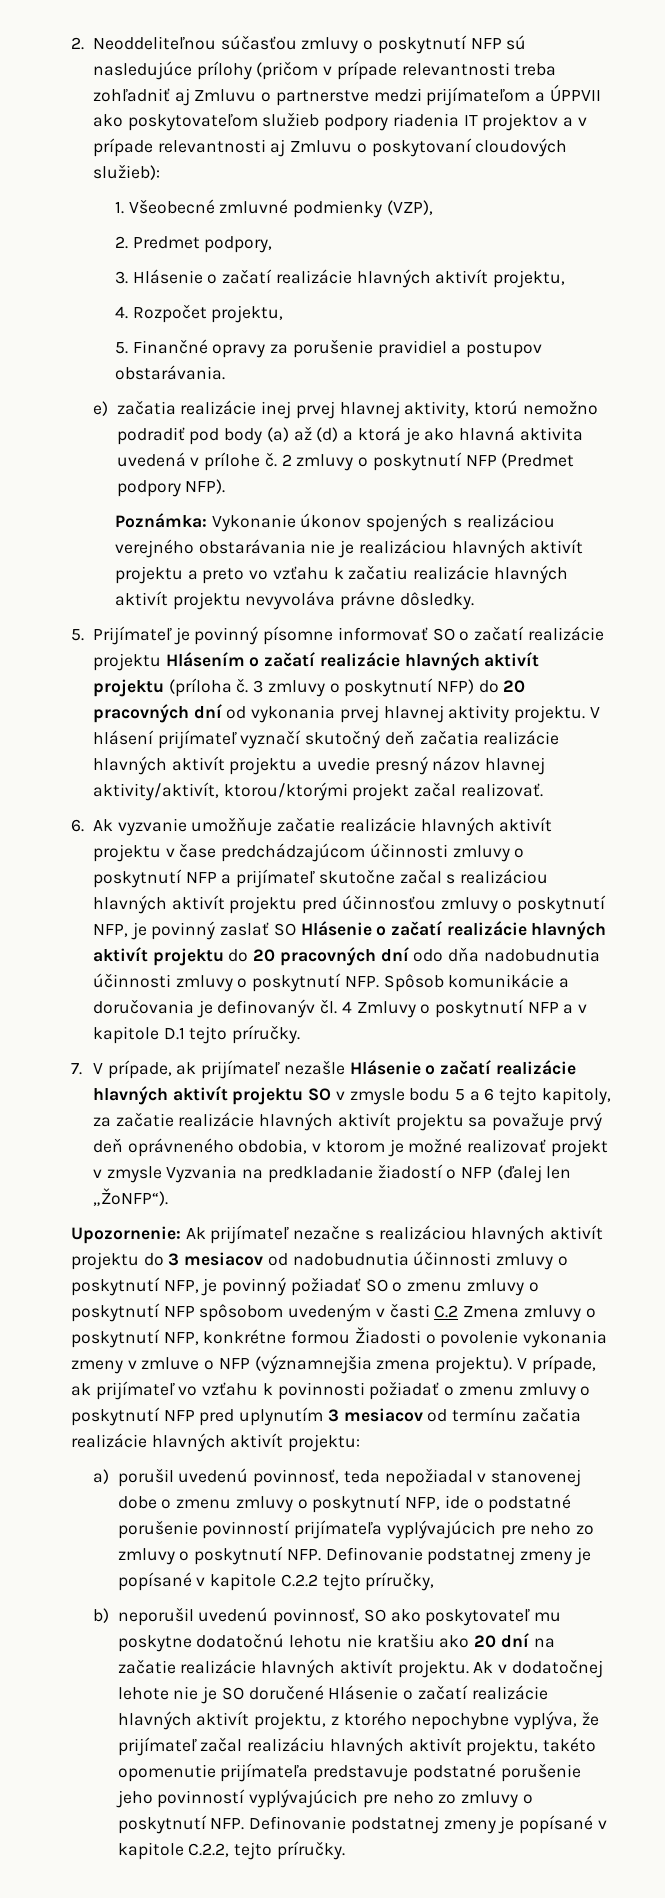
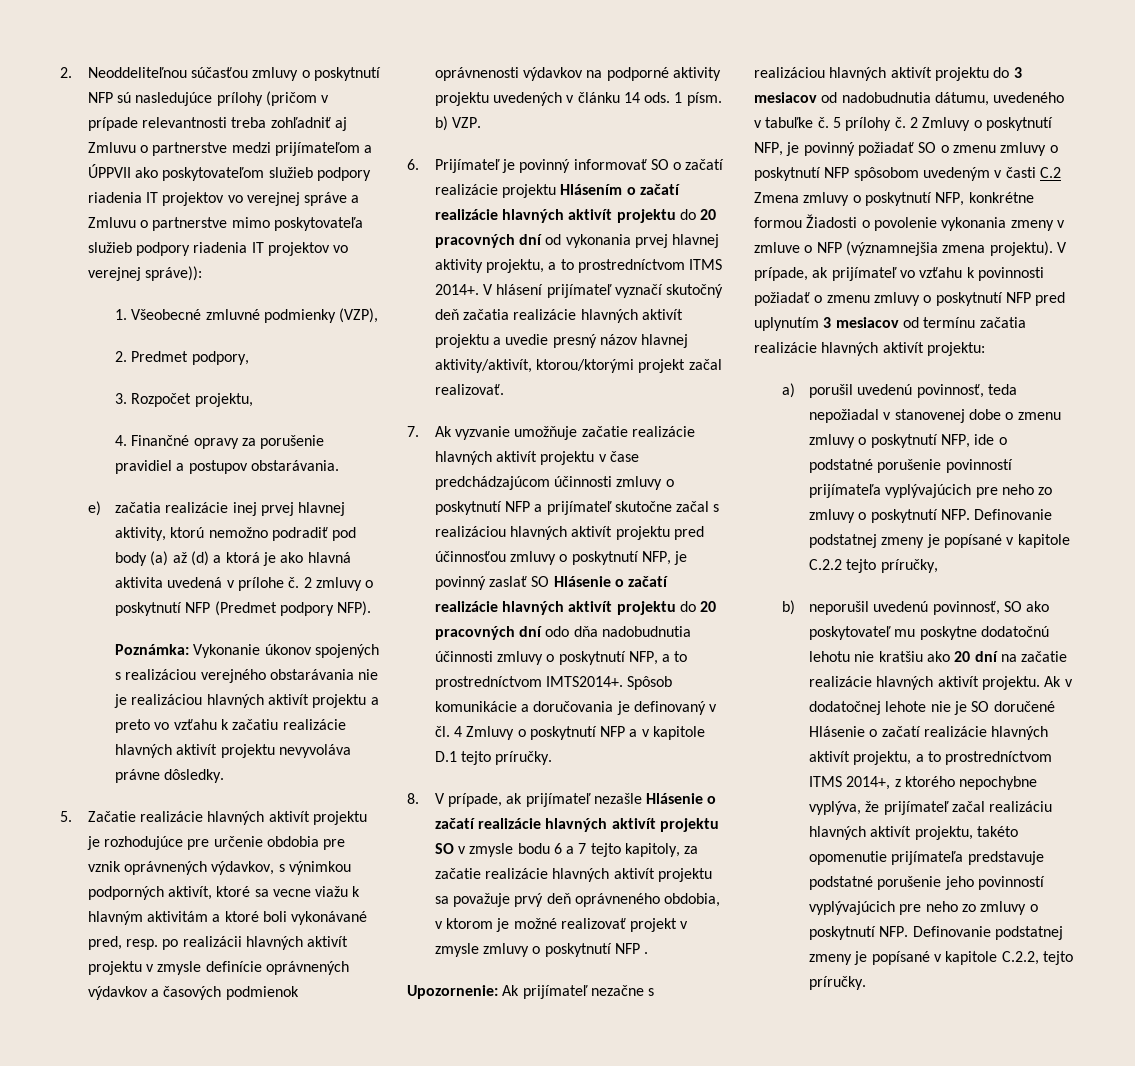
- 2. Neoddeliteľnou súčasťou zmluvy o poskytnutí NFP sú nasledujúce prílohy (pričom v prípade relevantnosti treba zohľadniť aj Zmluvu o partnerstve medzi prijímateľom a ÚPPVII ako poskytovateľom služieb podpory riadenia IT projektov a v prípade relevantnosti aj Zmluvu o poskytovaní cloudových služieb):
+ 2. Neoddeliteľnou súčasťou zmluvy o poskytnutí NFP sú nasledujúce prílohy (pričom v prípade relevantnosti treba zohľadniť aj Zmluvu o partnerstve medzi prijímateľom a ÚPPVII ako poskytovateľom služieb podpory riadenia IT projektov vo verejnej správe a Zmluvu o partnerstve mimo poskytovateľa služieb podpory riadenia IT projektov vo verejnej správe)):
- 3. Hlásenie o začatí realizácie hlavných aktivít projektu,
+ 3. Rozpočet projektu,
- 4. Rozpočet projektu,
- 5. Finančné opravy za porušenie pravidiel a postupov obstarávania.
+ 4. Finančné opravy za porušenie pravidiel a postupov obstarávania.
- 5. Prijímateľ je povinný písomne informovať SO o začatí realizácie projektu Hlásením o začatí realizácie hlavných aktivít projektu (príloha č. 3 zmluvy o poskytnutí NFP) do 20 pracovných dní od vykonania prvej hlavnej aktivity projektu.
+ 5. Začatie realizácie hlavných aktivít projektu je rozhodujúce pre určenie obdobia pre vznik oprávnených výdavkov, s výnimkou podporných aktivít, ktoré sa vecne viažu k hlavným aktivitám a ktoré boli vykonávané pred, resp. po realizácii hlavných aktivít projektu v zmysle definície oprávnených výdavkov a časových podmienok oprávnenosti výdavkov na podporné aktivity projektu uvedených v článku 14 ods. 1 písm. b) VZP.
+ 6. Prijímateľ je povinný informovať SO o začatí realizácie projektu Hlásením o začatí realizácie hlavných aktivít projektu do 20 pracovných dní od vykonania prvej hlavnej aktivity projektu, a to prostredníctvom ITMS 2014+.
- 6. Ak vyzvanie umožňuje začatie realizácie hlavných aktivít projektu v čase predchádzajúcom účinnosti zmluvy o poskytnutí NFP a prijímateľ skutočne začal s realizáciou hlavných aktivít projektu pred účinnosťou zmluvy o poskytnutí NFP, je povinný zaslať SO Hlásenie o začatí realizácie hlavných aktivít projektu do 20 pracovných dní odo dňa nadobudnutia účinnosti zmluvy o poskytnutí NFP. Spôsob komunikácie a doručovania je definovanýv čl. 4 Zmluvy o poskytnutí NFP a v kapitole D.1 tejto príručky.
+ 7. Ak vyzvanie umožňuje začatie realizácie hlavných aktivít projektu v čase predchádzajúcom účinnosti zmluvy o poskytnutí NFP a prijímateľ skutočne začal s realizáciou hlavných aktivít projektu pred účinnosťou zmluvy o poskytnutí NFP, je povinný zaslať SO Hlásenie o začatí realizácie hlavných aktivít projektu do 20 pracovných dní odo dňa nadobudnutia účinnosti zmluvy o poskytnutí NFP, a to prostredníctvom IMTS2014+. Spôsob komunikácie a doručovania je definovaný v čl. 4 Zmluvy o poskytnutí NFP a v kapitole D.1 tejto príručky.
- 7. V prípade, ak prijímateľ nezašle Hlásenie o začatí realizácie hlavných aktivít projektu SO v zmysle bodu 5 a 6 tejto kapitoly, za začatie realizácie hlavných aktivít projektu sa považuje prvý deň oprávneného obdobia, v ktorom je možné realizovať projekt v zmysle Vyzvania na predkladanie žiadostí o NFP (ďalej len „ŽoNFP“).
+ 8. V prípade, ak prijímateľ nezašle Hlásenie o začatí realizácie hlavných aktivít projektu SO v zmysle bodu 6 a 7 tejto kapitoly, za začatie realizácie hlavných aktivít projektu sa považuje prvý deň oprávneného obdobia, v ktorom je možné realizovať projekt v zmysle zmluvy o poskytnutí NFP .
- Upozornenie: Ak prijímateľ nezačne s realizáciou hlavných aktivít projektu do 3 mesiacov od nadobudnutia účinnosti zmluvy o poskytnutí NFP, je povinný požiadať SO o zmenu zmluvy o poskytnutí NFP spôsobom uvedeným v časti C.2 Zmena zmluvy o poskytnutí NFP, konkrétne formou Žiadosti o povolenie vykonania zmeny v zmluve o NFP (významnejšia zmena projektu).
+ Upozornenie: Ak prijímateľ nezačne s realizáciou hlavných aktivít projektu do 3 mesiacov od nadobudnutia dátumu, uvedeného v tabuľke č. 5 prílohy č. 2 Zmluvy o poskytnutí NFP, je povinný požiadať SO o zmenu zmluvy o poskytnutí NFP spôsobom uvedeným v časti C.2 Zmena zmluvy o poskytnutí NFP, konkrétne formou Žiadosti o povolenie vykonania zmeny v zmluve o NFP (významnejšia zmena projektu).
- Ak v dodatočnej lehote nie je SO doručené Hlásenie o začatí realizácie hlavných aktivít projektu, z ktorého nepochybne vyplýva, že prijímateľ začal realizáciu hlavných aktivít projektu, takéto opomenutie prijímateľa predstavuje podstatné porušenie jeho povinností vyplývajúcich pre neho zo zmluvy o poskytnutí NFP. Definovanie podstatnej zmeny je popísané v kapitole C.2.2, tejto príručky.
+ Ak v dodatočnej lehote nie je SO doručené Hlásenie o začatí realizácie hlavných aktivít projektu, a to prostredníctvom ITMS 2014+, z ktorého nepochybne vyplýva, že prijímateľ začal realizáciu hlavných aktivít projektu, takéto opomenutie prijímateľa predstavuje podstatné porušenie jeho povinností vyplývajúcich pre neho zo zmluvy o poskytnutí NFP. Definovanie podstatnej zmeny je popísané v kapitole C.2.2, tejto príručky.

